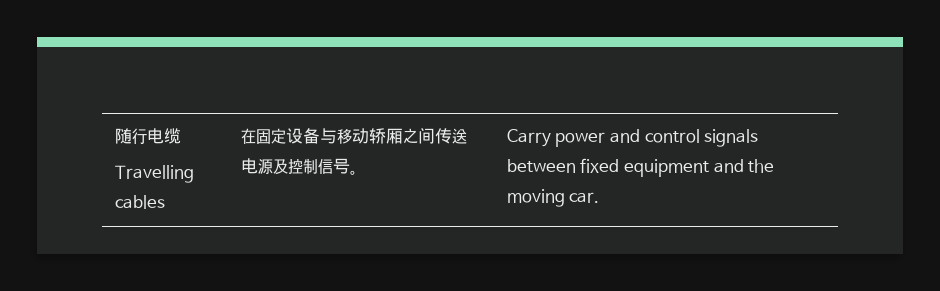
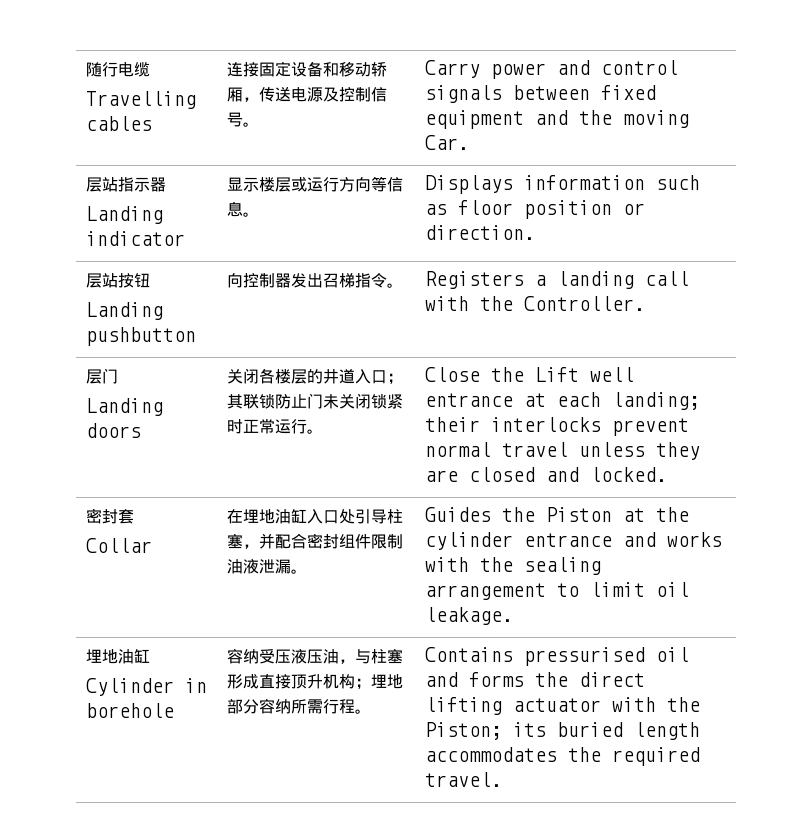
  随行电缆
- Travelling cables | 在固定设备与移动轿厢之间传送电源及控制信号。 | Carry power and control signals between fixed equipment and the moving car.
+ Travelling cables | 连接固定设备和移动轿厢，传送电源及控制信号。 | Carry power and control signals between fixed equipment and the moving Car.
+ 层站指示器
+ Landing indicator | 显示楼层或运行方向等信息。 | Displays information such as floor position or direction.
+ 层站按钮
+ Landing pushbutton | 向控制器发出召梯指令。 | Registers a landing call with the Controller.
+ 层门
+ Landing doors | 关闭各楼层的井道入口；其联锁防止门未关闭锁紧时正常运行。 | Close the Lift well entrance at each landing; their interlocks prevent normal travel unless they are closed and locked.
+ 密封套
+ Collar | 在埋地油缸入口处引导柱塞，并配合密封组件限制油液泄漏。 | Guides the Piston at the cylinder entrance and works with the sealing arrangement to limit oil leakage.
+ 埋地油缸
+ Cylinder in borehole | 容纳受压液压油，与柱塞形成直接顶升机构；埋地部分容纳所需行程。 | Contains pressurised oil and forms the direct lifting actuator with the Piston; its buried length accommodates the required travel.

